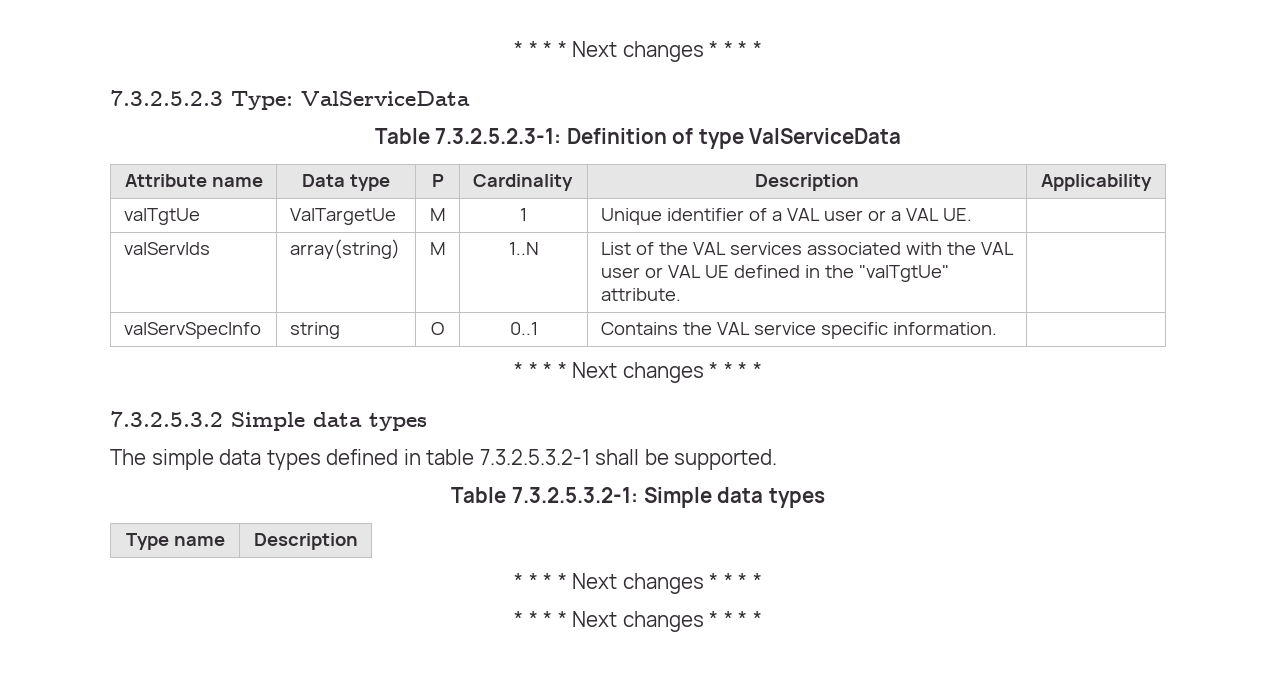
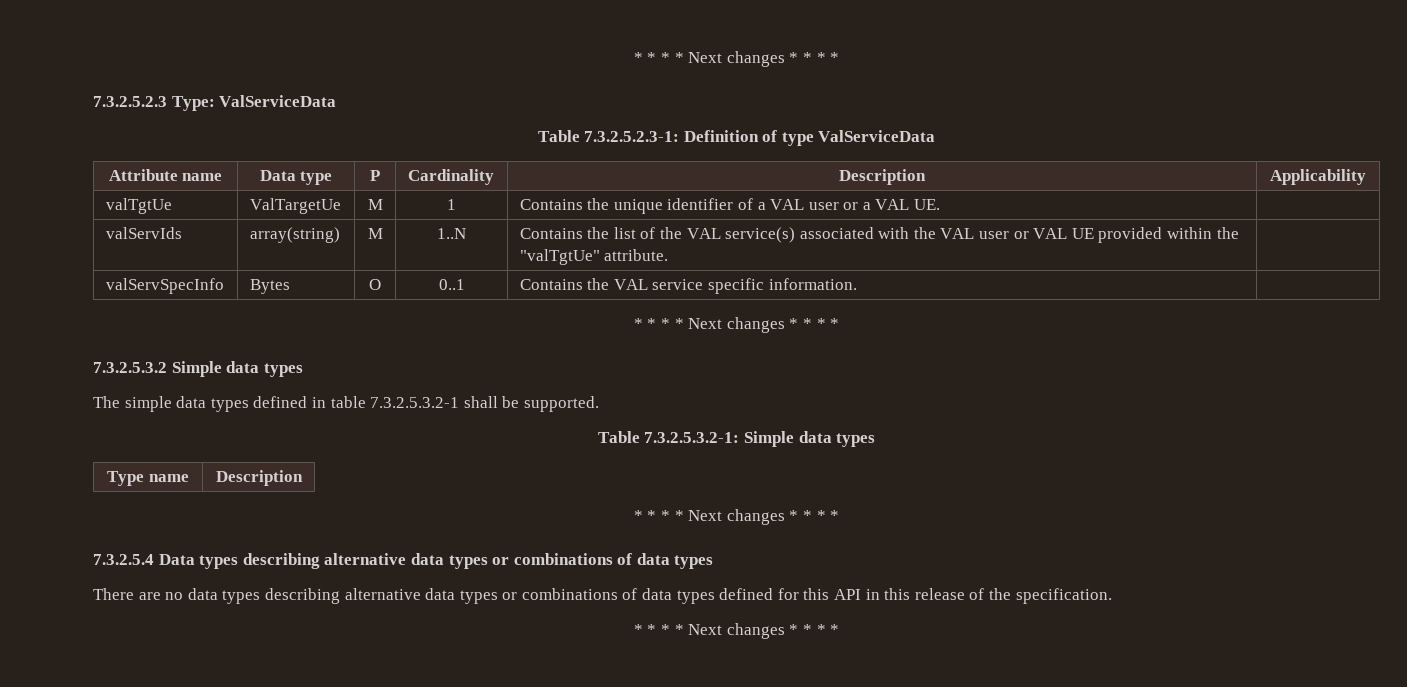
- valTgtUe | ValTargetUe | M | 1 | Unique identifier of a VAL user or a VAL UE. |
+ valTgtUe | ValTargetUe | M | 1 | Contains the unique identifier of a VAL user or a VAL UE. |
- valServIds | array(string) | M | 1..N | List of the VAL services associated with the VAL user or VAL UE defined in the "valTgtUe" attribute. |
+ valServIds | array(string) | M | 1..N | Contains the list of the VAL service(s) associated with the VAL user or VAL UE provided within the "valTgtUe" attribute. |
- valServSpecInfo | string | O | 0..1 | Contains the VAL service specific information. |
+ valServSpecInfo | Bytes | O | 0..1 | Contains the VAL service specific information. |
+ 7.3.2.5.4 Data types describing alternative data types or combinations of data types
+ There are no data types describing alternative data types or combinations of data types defined for this API in this release of the specification.

